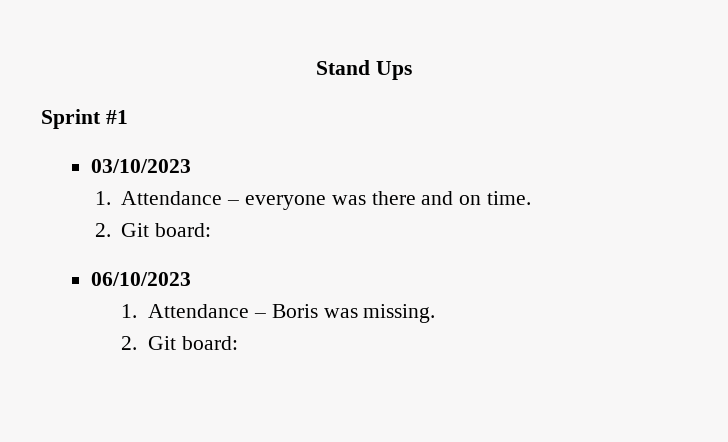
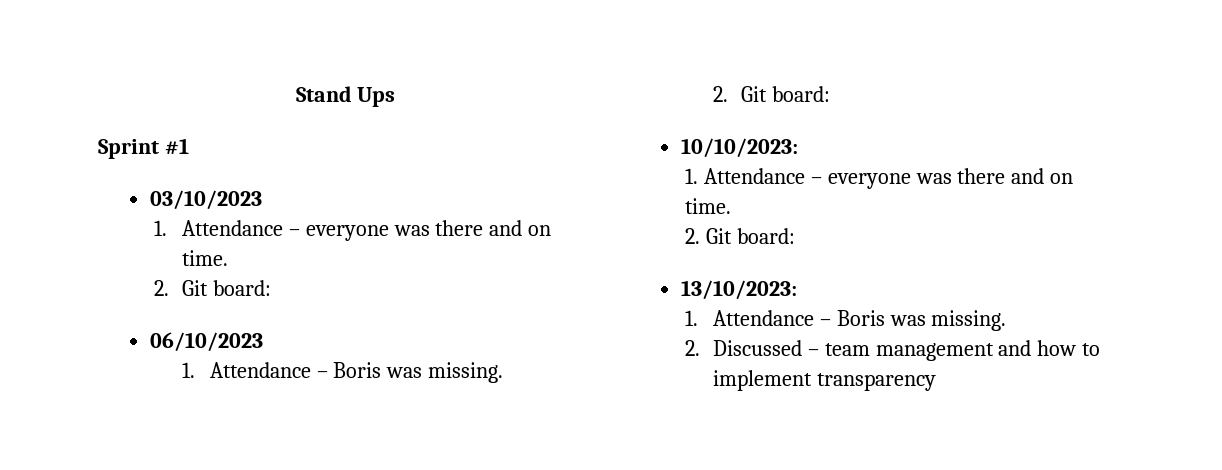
+ 10/10/2023:
+ 1. Attendance – everyone was there and on time.
+ 2. Git board:
+ 13/10/2023:
+ 1. Attendance – Boris was missing.
+ 2. Discussed – team management and how to implement transparency

